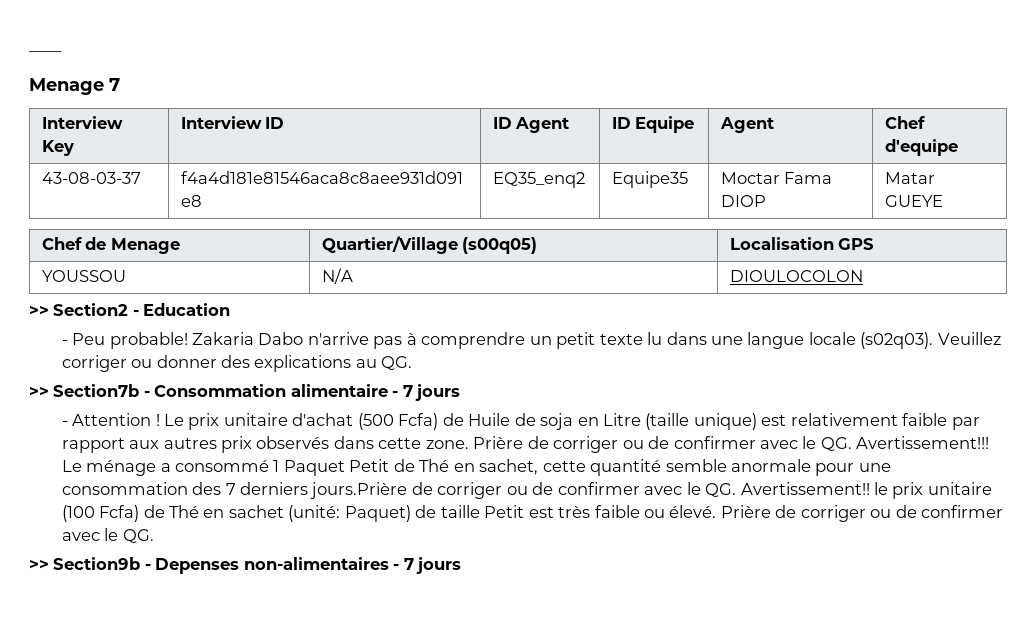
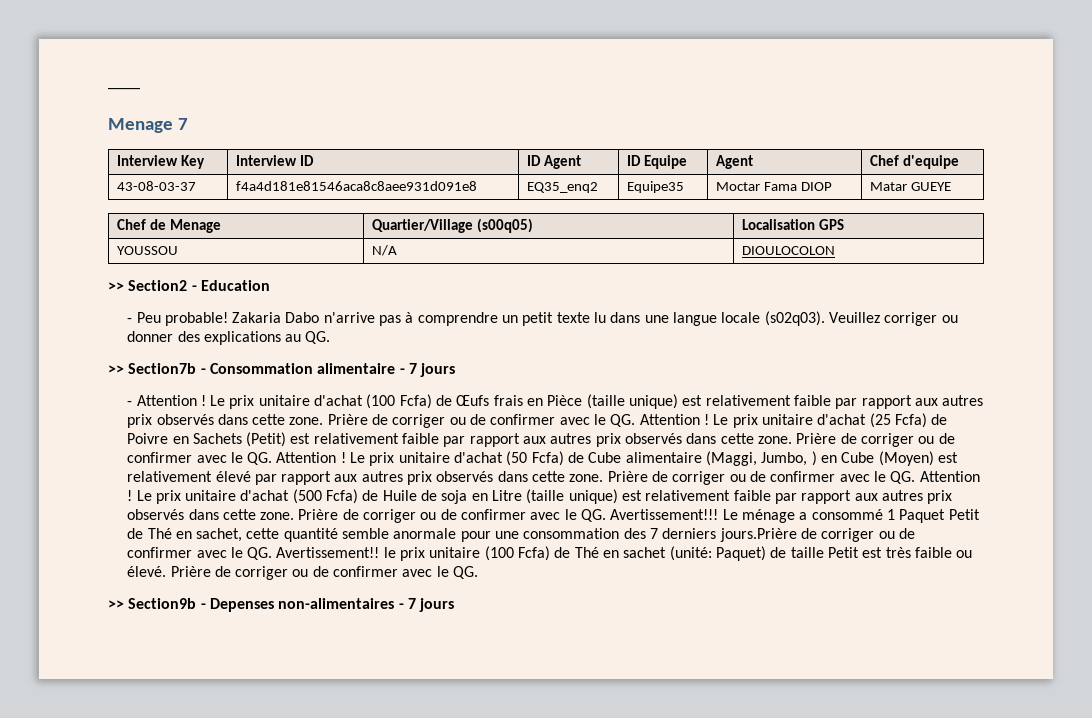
- Le prix unitaire d'achat (500 Fcfa) de Huile de soja en Litre (taille unique) est relativement faible par rapport aux autres prix observés dans cette zone.
+ Le prix unitaire d'achat (100 Fcfa) de Œufs frais en Pièce (taille unique) est relativement faible par rapport aux autres prix observés dans cette zone. Prière de corriger ou de confirmer avec le QG. Attention ! Le prix unitaire d'achat (25 Fcfa) de Poivre en Sachets (Petit) est relativement faible par rapport aux autres prix observés dans cette zone. Prière de corriger ou de confirmer avec le QG. Attention ! Le prix unitaire d'achat (50 Fcfa) de Cube alimentaire (Maggi, Jumbo, ) en Cube (Moyen) est relativement élevé par rapport aux autres prix observés dans cette zone. Prière de corriger ou de confirmer avec le QG. Attention ! Le prix unitaire d'achat (500 Fcfa) de Huile de soja en Litre (taille unique) est relativement faible par rapport aux autres prix observés dans cette zone.

